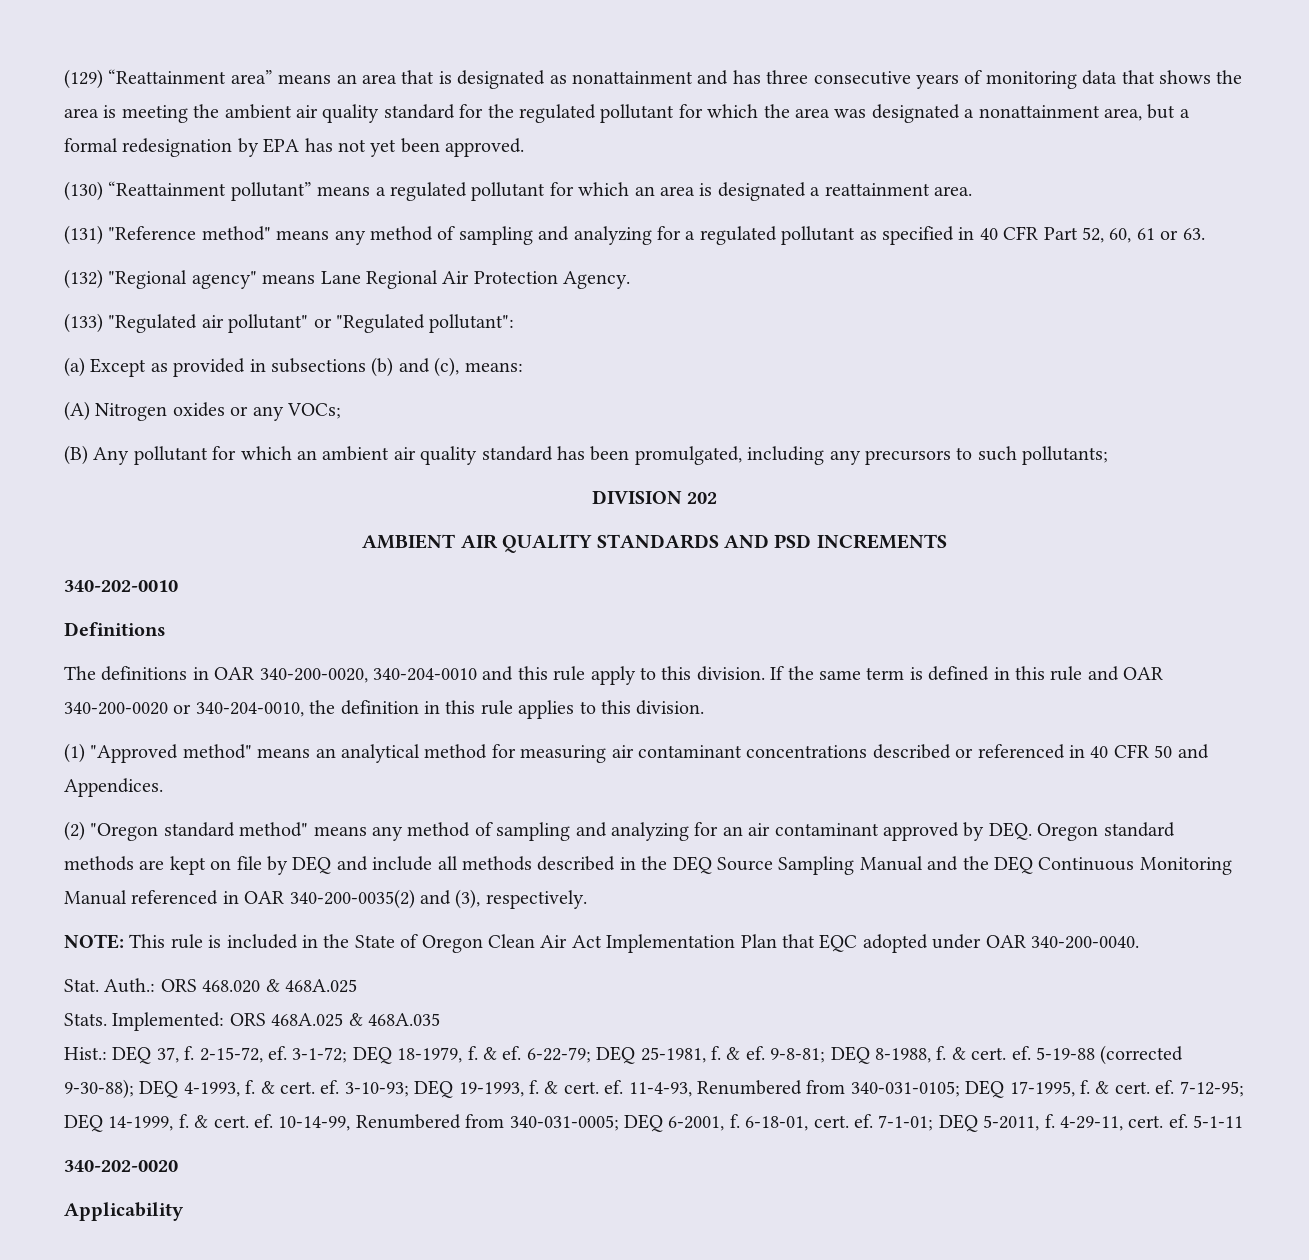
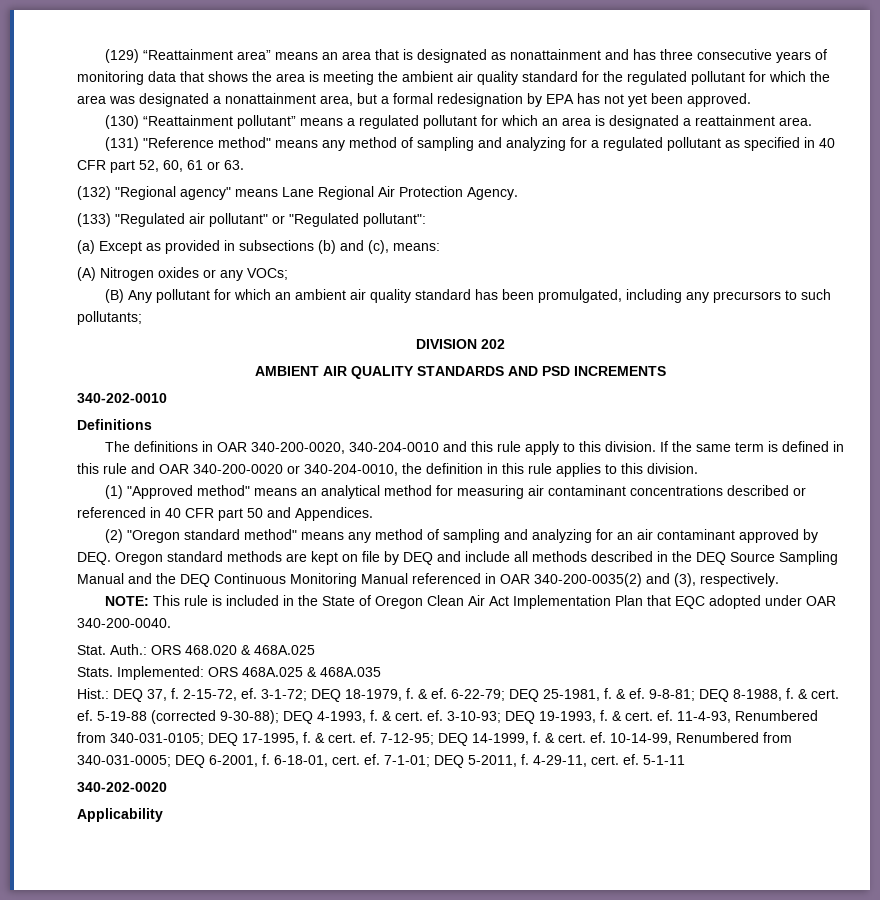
- (131) "Reference method" means any method of sampling and analyzing for a regulated pollutant as specified in 40 CFR Part 52, 60, 61 or 63.
+ (131) "Reference method" means any method of sampling and analyzing for a regulated pollutant as specified in 40 CFR part 52, 60, 61 or 63.
- (1) "Approved method" means an analytical method for measuring air contaminant concentrations described or referenced in 40 CFR 50 and Appendices.
+ (1) "Approved method" means an analytical method for measuring air contaminant concentrations described or referenced in 40 CFR part 50 and Appendices.

